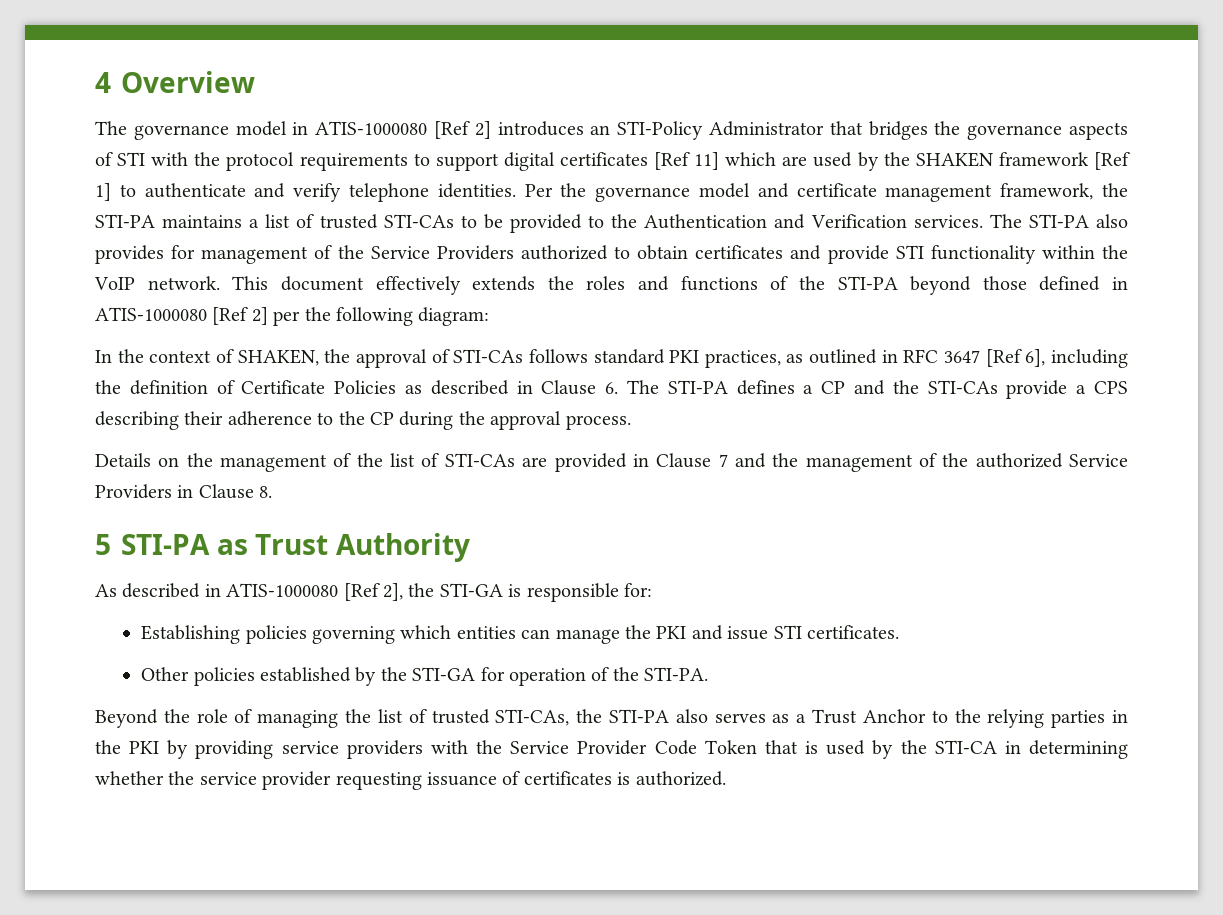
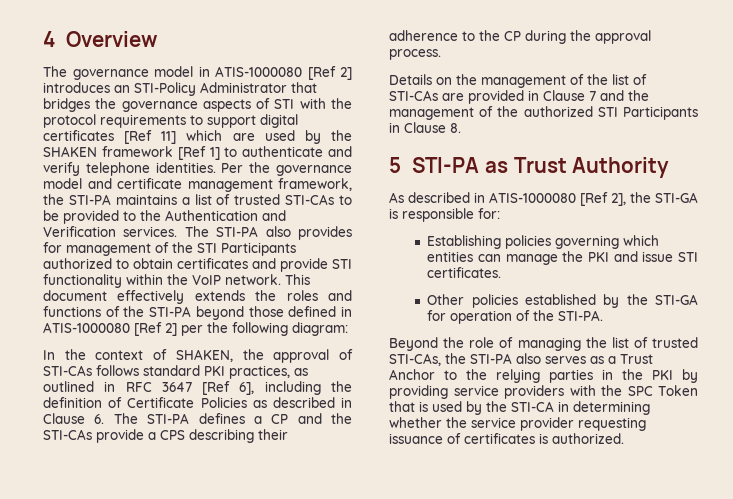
- The STI-PA also provides for management of the Service Providers authorized to obtain certificates and provide STI functionality within the VoIP network.
+ The STI-PA also provides for management of the STI Participants authorized to obtain certificates and provide STI functionality within the VoIP network.
- Details on the management of the list of STI-CAs are provided in Clause 7 and the management of the authorized Service Providers in Clause 8.
+ Details on the management of the list of STI-CAs are provided in Clause 7 and the management of the authorized STI Participants in Clause 8.
- Beyond the role of managing the list of trusted STI-CAs, the STI-PA also serves as a Trust Anchor to the relying parties in the PKI by providing service providers with the Service Provider Code Token that is used by the STI-CA in determining whether the service provider requesting issuance of certificates is authorized.
+ Beyond the role of managing the list of trusted STI-CAs, the STI-PA also serves as a Trust Anchor to the relying parties in the PKI by providing service providers with the SPC Token that is used by the STI-CA in determining whether the service provider requesting issuance of certificates is authorized.

